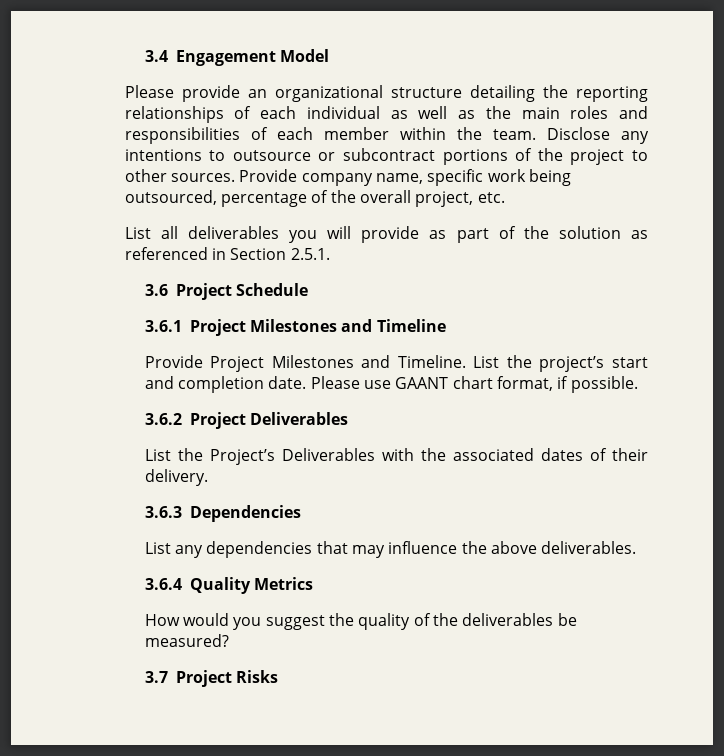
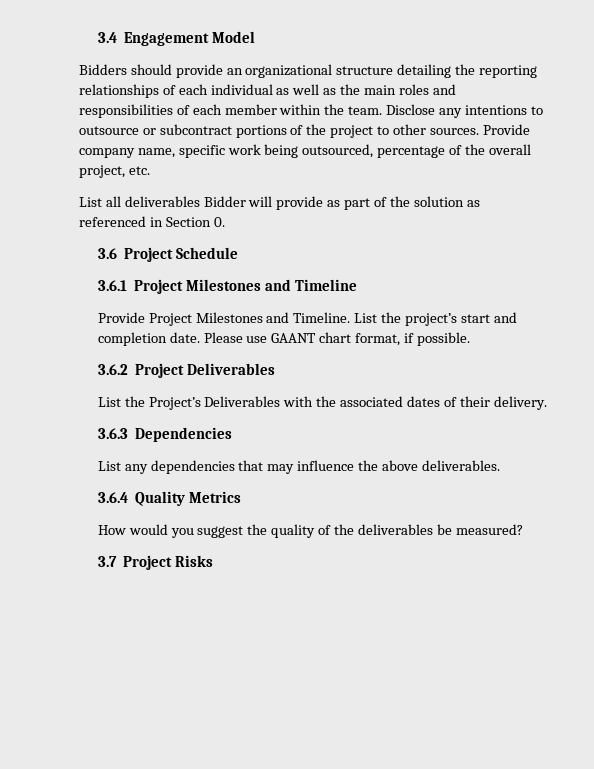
- Please provide an organizational structure detailing the reporting relationships of each individual as well as the main roles and responsibilities of each member within the team.
+ Bidders should provide an organizational structure detailing the reporting relationships of each individual as well as the main roles and responsibilities of each member within the team.
- List all deliverables you will provide as part of the solution as referenced in Section 2.5.1.
+ List all deliverables Bidder will provide as part of the solution as referenced in Section 0.

